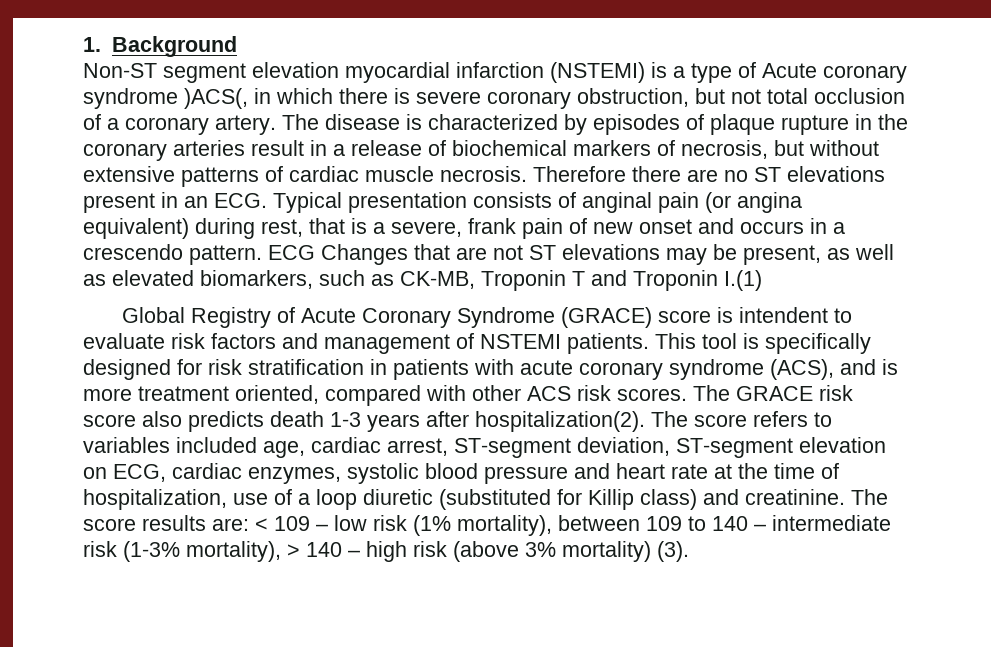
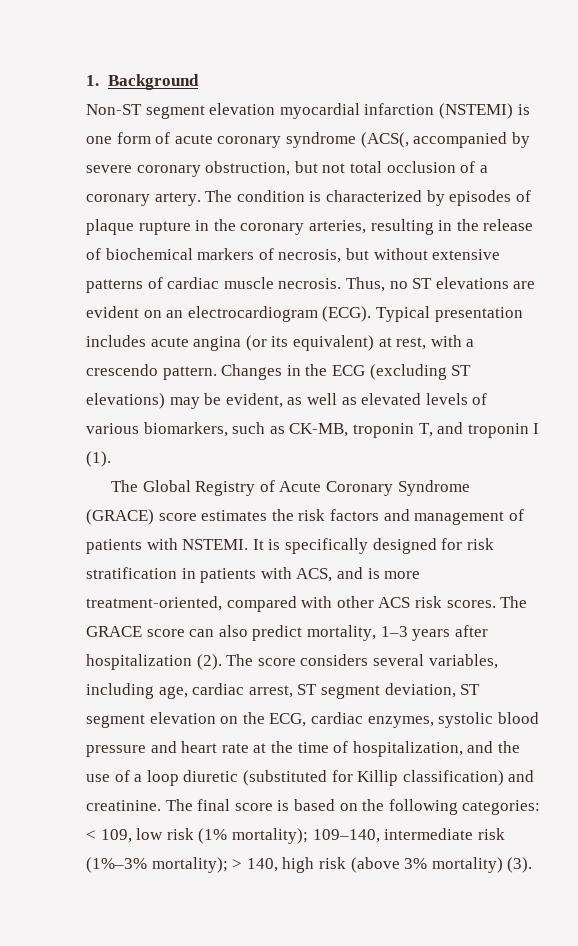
- Non-ST segment elevation myocardial infarction (NSTEMI) is a type of Acute coronary syndrome )ACS(, in which there is severe coronary obstruction, but not total occlusion of a coronary artery.
+ Non-ST segment elevation myocardial infarction (NSTEMI) is one form of acute coronary syndrome (ACS(, accompanied by severe coronary obstruction, but not total occlusion of a coronary artery.
- The disease is characterized by episodes of plaque rupture in the coronary arteries result in a release of biochemical markers of necrosis, but without extensive patterns of cardiac muscle necrosis.
+ The condition is characterized by episodes of plaque rupture in the coronary arteries, resulting in the release of biochemical markers of necrosis, but without extensive patterns of cardiac muscle necrosis.
- Therefore there are no ST elevations present in an ECG. Typical presentation consists of anginal pain (or angina equivalent) during rest, that is a severe, frank pain of new onset and occurs in a crescendo pattern. ECG Changes that are not ST elevations may be present, as well as elevated biomarkers, such as CK-MB, Troponin T and Troponin I.(1)
- Global Registry of Acute Coronary Syndrome (GRACE) score is intendent to evaluate risk factors and management of NSTEMI patients. This tool is specifically designed for risk stratification in patients with acute coronary syndrome (ACS), and is more treatment oriented, compared with other ACS risk scores.
+ Thus, no ST elevations are evident on an electrocardiogram (ECG). Typical presentation includes acute angina (or its equivalent) at rest, with a crescendo pattern. Changes in the ECG (excluding ST elevations) may be evident, as well as elevated levels of various biomarkers, such as CK-MB, troponin T, and troponin I (1).
+ The Global Registry of Acute Coronary Syndrome (GRACE) score estimates the risk factors and management of patients with NSTEMI. It is specifically designed for risk stratification in patients with ACS, and is more treatment-oriented, compared with other ACS risk scores.
- The GRACE risk score also predicts death 1-3 years after hospitalization(2). The score refers to variables included age, cardiac arrest, ST-segment deviation, ST-segment elevation on ECG, cardiac enzymes, systolic blood pressure and heart rate at the time of hospitalization, use of a loop diuretic (substituted for Killip class) and creatinine.
+ The GRACE score can also predict mortality, 1–3 years after hospitalization (2). The score considers several variables, including age, cardiac arrest, ST segment deviation, ST segment elevation on the ECG, cardiac enzymes, systolic blood pressure and heart rate at the time of hospitalization, and the use of a loop diuretic (substituted for Killip classification) and creatinine.
- The score results are: < 109 – low risk (1% mortality), between 109 to 140 – intermediate risk (1-3% mortality), > 140 – high risk (above 3% mortality) (3).
+ The final score is based on the following categories: < 109, low risk (1% mortality); 109–140, intermediate risk (1%–3% mortality); > 140, high risk (above 3% mortality) (3).

